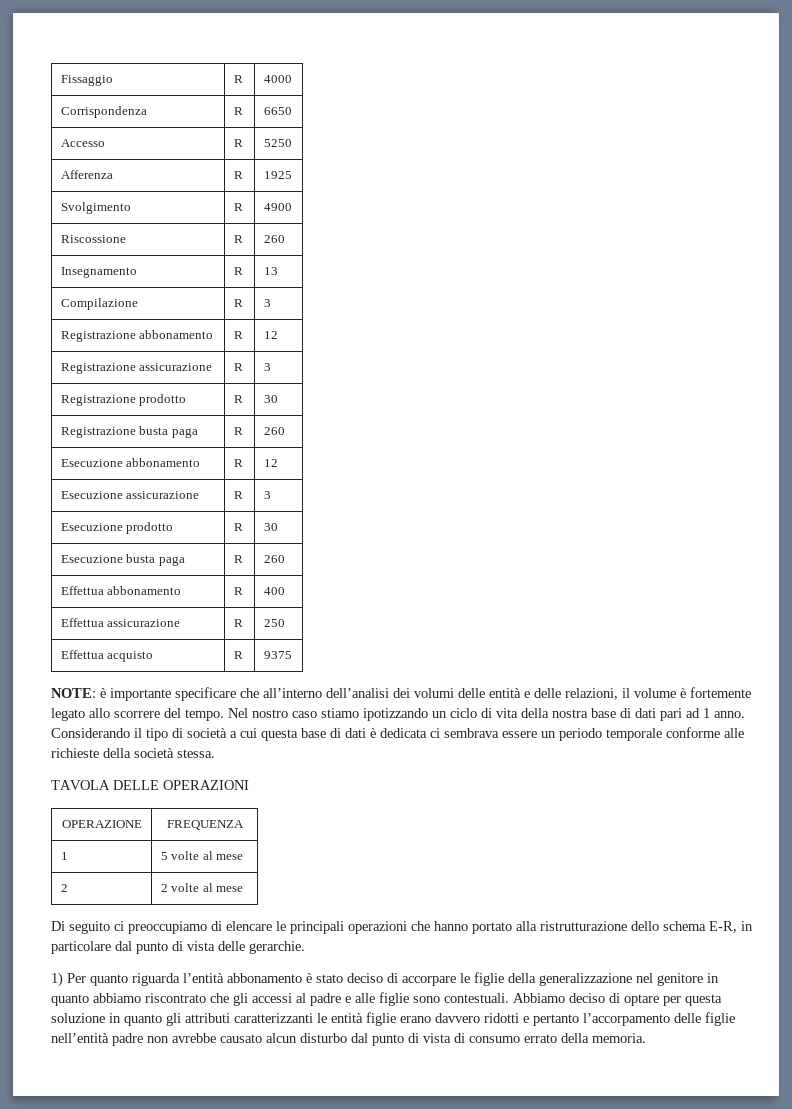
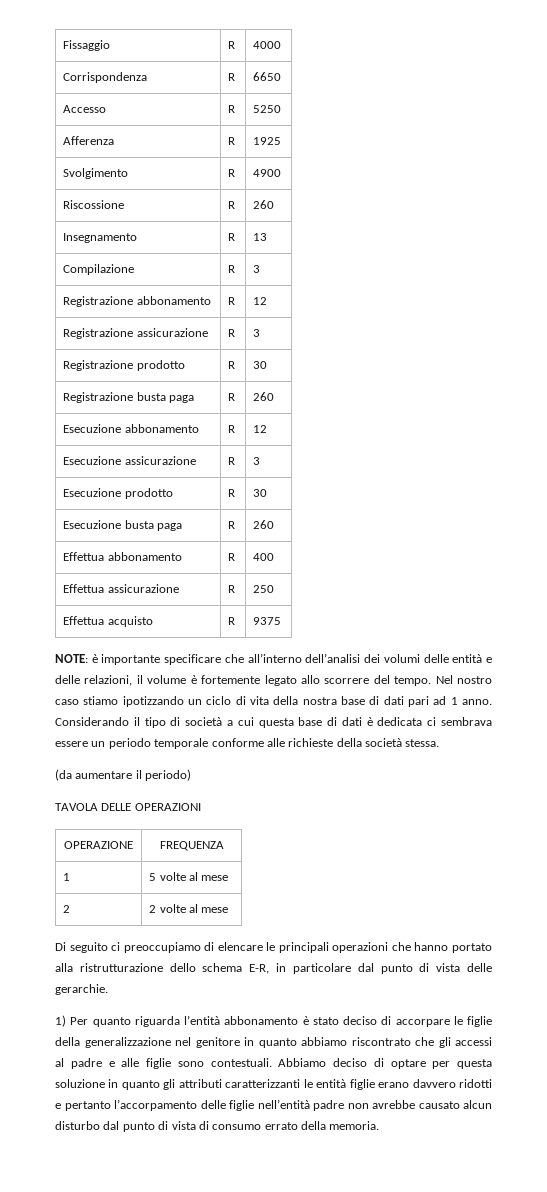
+ (da aumentare il periodo)

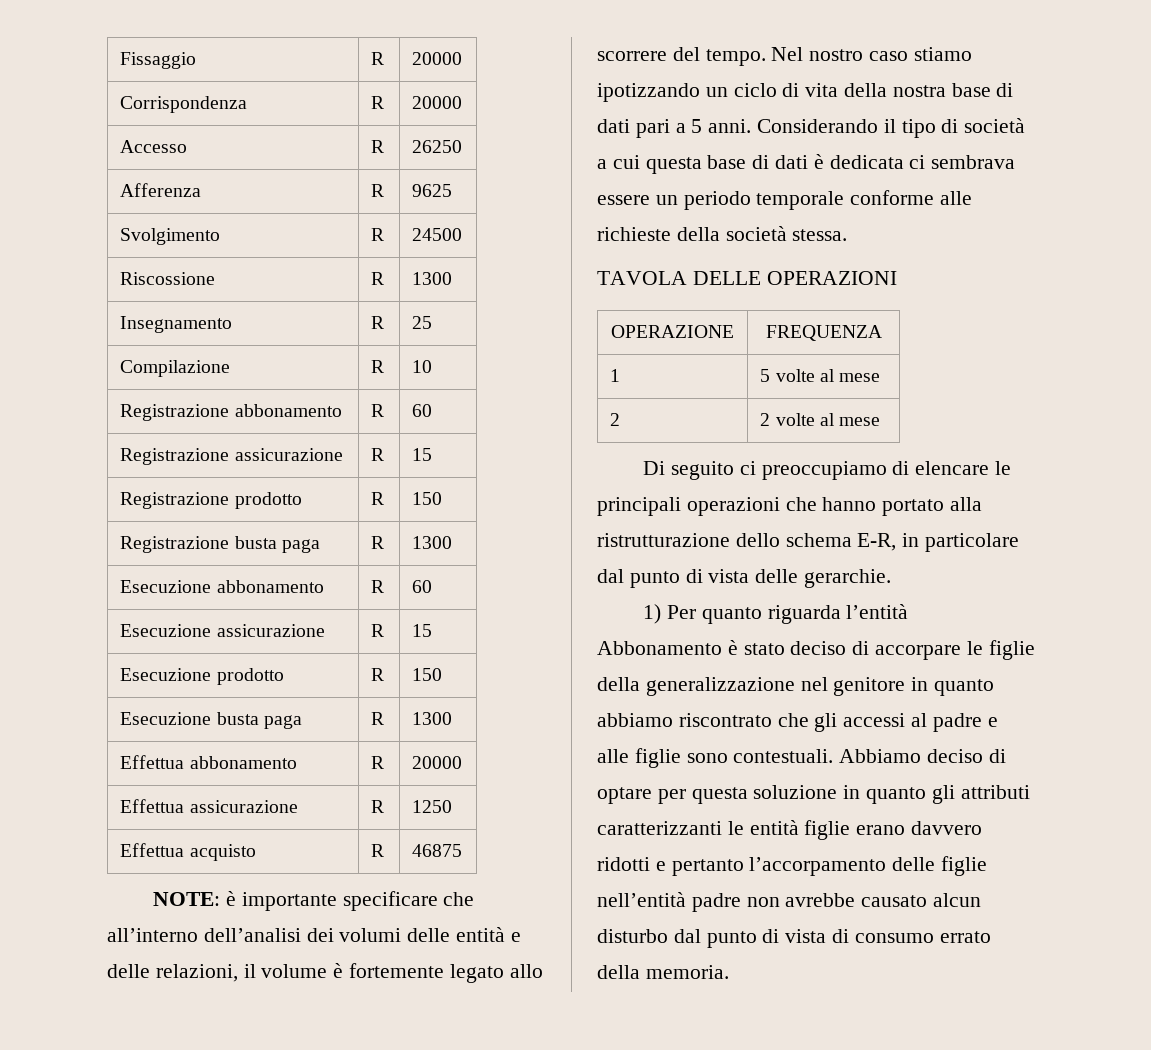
- Fissaggio | R | 4000
+ Fissaggio | R | 20000
- Corrispondenza | R | 6650
+ Corrispondenza | R | 20000
- Accesso | R | 5250
+ Accesso | R | 26250
- Afferenza | R | 1925
+ Afferenza | R | 9625
- Svolgimento | R | 4900
+ Svolgimento | R | 24500
- Riscossione | R | 260
+ Riscossione | R | 1300
- Insegnamento | R | 13
+ Insegnamento | R | 25
- Compilazione | R | 3
+ Compilazione | R | 10
- Registrazione abbonamento | R | 12
+ Registrazione abbonamento | R | 60
- Registrazione assicurazione | R | 3
+ Registrazione assicurazione | R | 15
- Registrazione prodotto | R | 30
+ Registrazione prodotto | R | 150
- Registrazione busta paga | R | 260
+ Registrazione busta paga | R | 1300
- Esecuzione abbonamento | R | 12
+ Esecuzione abbonamento | R | 60
- Esecuzione assicurazione | R | 3
+ Esecuzione assicurazione | R | 15
- Esecuzione prodotto | R | 30
+ Esecuzione prodotto | R | 150
- Esecuzione busta paga | R | 260
+ Esecuzione busta paga | R | 1300
- Effettua abbonamento | R | 400
+ Effettua abbonamento | R | 20000
- Effettua assicurazione | R | 250
+ Effettua assicurazione | R | 1250
- Effettua acquisto | R | 9375
+ Effettua acquisto | R | 46875
- Nel nostro caso stiamo ipotizzando un ciclo di vita della nostra base di dati pari ad 1 anno.
+ Nel nostro caso stiamo ipotizzando un ciclo di vita della nostra base di dati pari a 5 anni.
- (da aumentare il periodo)
- 1) Per quanto riguarda l’entità abbonamento è stato deciso di accorpare le figlie della generalizzazione nel genitore in quanto abbiamo riscontrato che gli accessi al padre e alle figlie sono contestuali.
+ 1) Per quanto riguarda l’entità Abbonamento è stato deciso di accorpare le figlie della generalizzazione nel genitore in quanto abbiamo riscontrato che gli accessi al padre e alle figlie sono contestuali.

